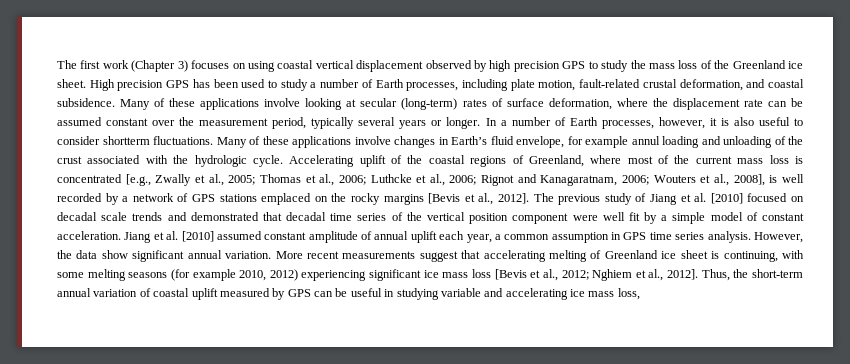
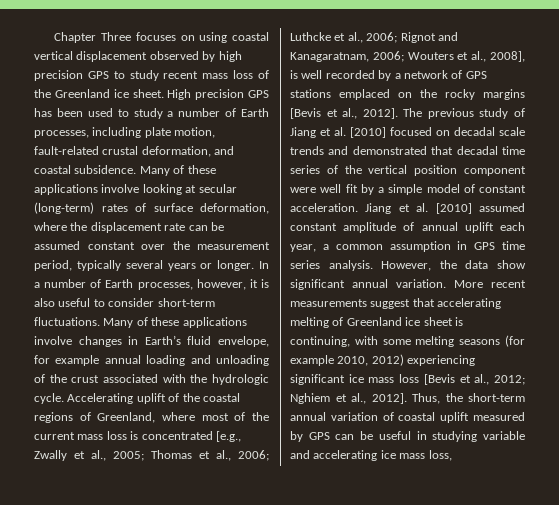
- The first work (Chapter 3) focuses on using coastal vertical displacement observed by high precision GPS to study the mass loss of the Greenland ice sheet.
+ Chapter Three focuses on using coastal vertical displacement observed by high precision GPS to study recent mass loss of the Greenland ice sheet.
- In a number of Earth processes, however, it is also useful to consider shortterm fluctuations.
+ In a number of Earth processes, however, it is also useful to consider short-term fluctuations.
- Many of these applications involve changes in Earth’s fluid envelope, for example annul loading and unloading of the crust associated with the hydrologic cycle.
+ Many of these applications involve changes in Earth’s fluid envelope, for example annual loading and unloading of the crust associated with the hydrologic cycle.

